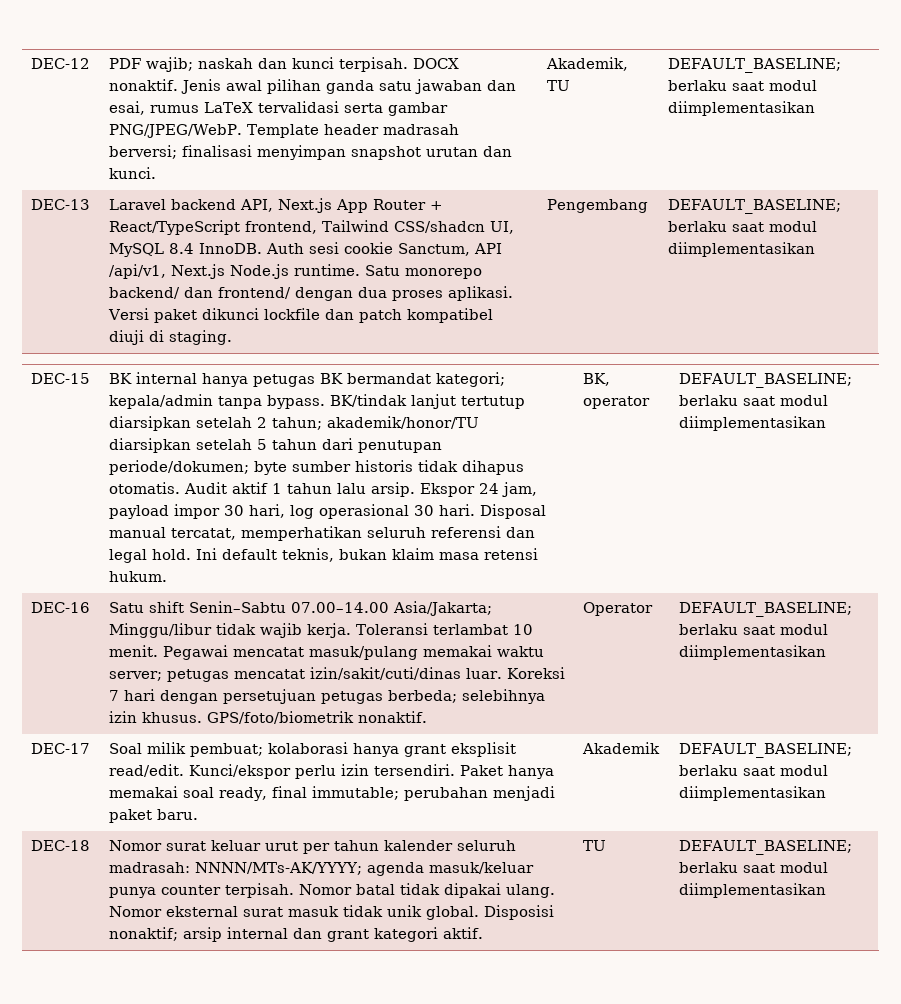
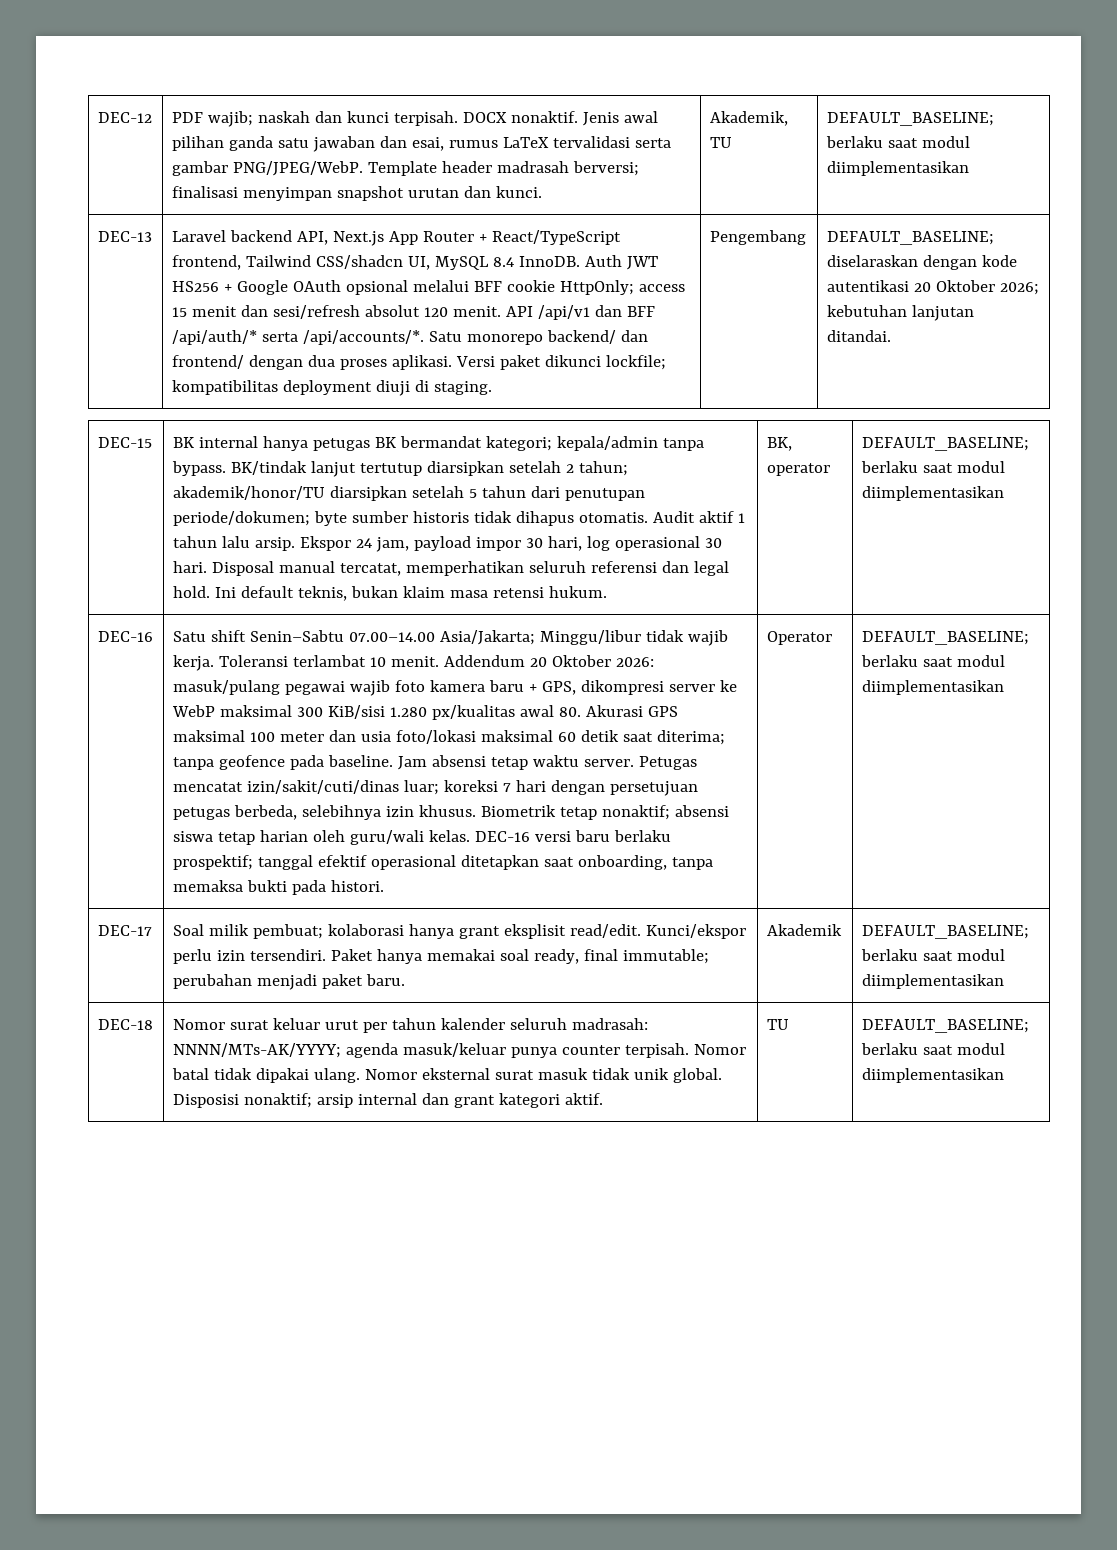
- Auth sesi cookie Sanctum, API /api/v1, Next.js Node.js runtime.
+ Auth JWT HS256 + Google OAuth opsional melalui BFF cookie HttpOnly; access 15 menit dan sesi/refresh absolut 120 menit. API /api/v1 dan BFF /api/auth/* serta /api/accounts/*.
- Versi paket dikunci lockfile dan patch kompatibel diuji di staging.
+ Versi paket dikunci lockfile; kompatibilitas deployment diuji di staging.
- Pengembang | DEFAULT_BASELINE; berlaku saat modul diimplementasikan
+ Pengembang | DEFAULT_BASELINE; diselaraskan dengan kode autentikasi 20 Oktober 2026; kebutuhan lanjutan ditandai.
- Pegawai mencatat masuk/pulang memakai waktu server; petugas mencatat izin/sakit/cuti/dinas luar. Koreksi 7 hari dengan persetujuan petugas berbeda; selebihnya izin khusus.
+ Addendum 20 Oktober 2026: masuk/pulang pegawai wajib foto kamera baru + GPS, dikompresi server ke WebP maksimal 300 KiB/sisi 1.280 px/kualitas awal 80. Akurasi GPS maksimal 100 meter dan usia foto/lokasi maksimal 60 detik saat diterima; tanpa geofence pada baseline. Jam absensi tetap waktu server. Petugas mencatat izin/sakit/cuti/dinas luar; koreksi 7 hari dengan persetujuan petugas berbeda, selebihnya izin khusus.
- GPS/foto/biometrik nonaktif.
+ Biometrik tetap nonaktif; absensi siswa tetap harian oleh guru/wali kelas. DEC-16 versi baru berlaku prospektif; tanggal efektif operasional ditetapkan saat onboarding, tanpa memaksa bukti pada histori.

